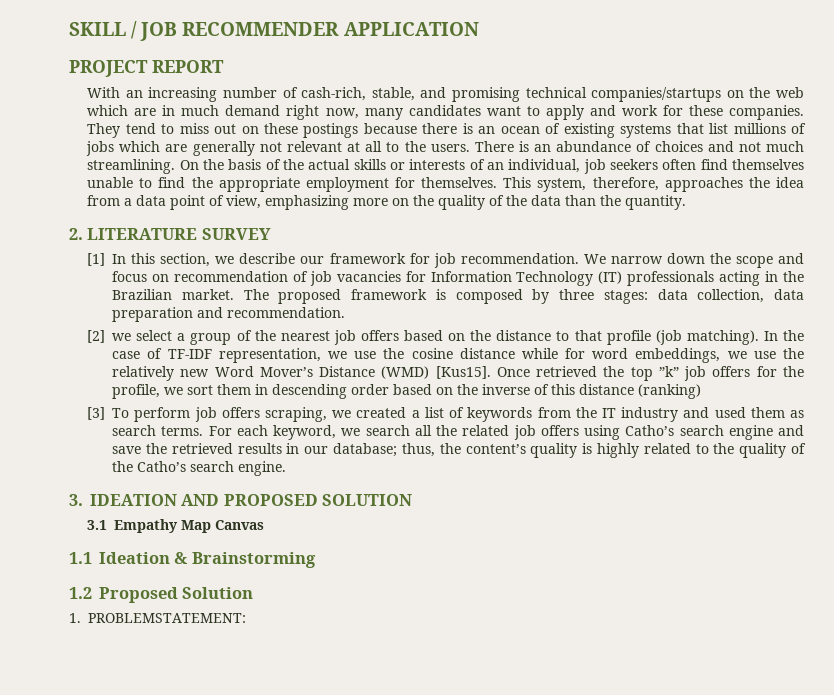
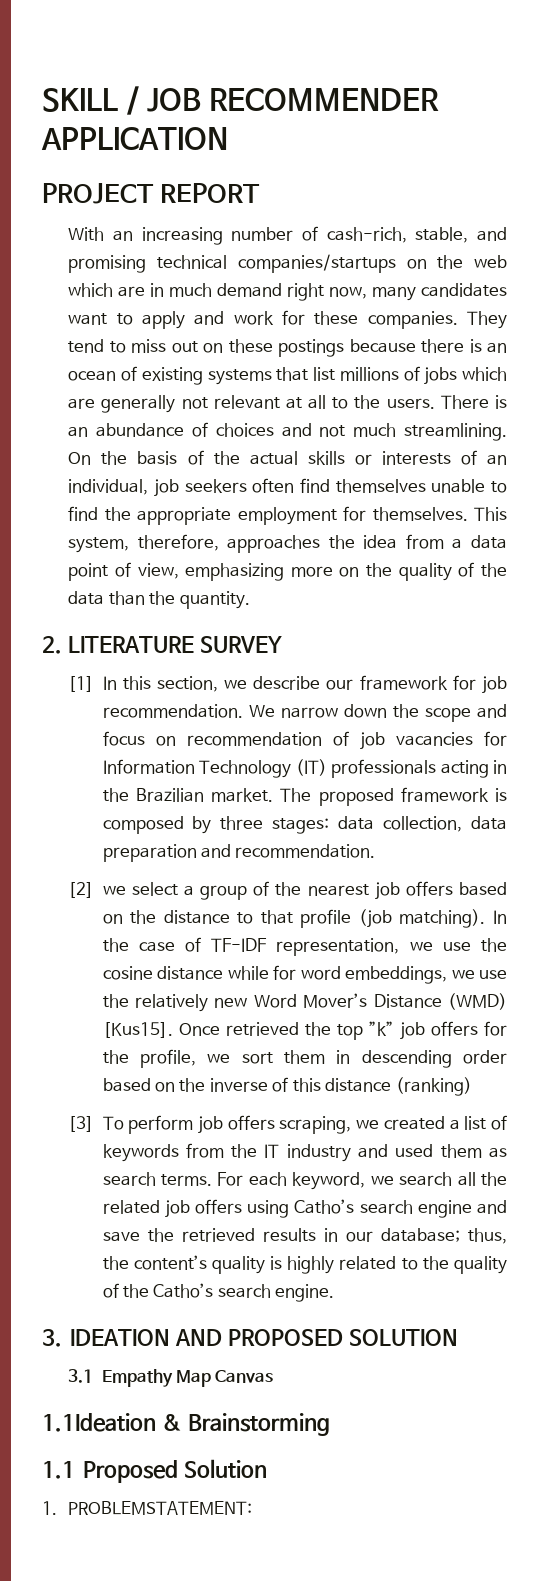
- 1.1 Ideation & Brainstorming
+ 1.1Ideation & Brainstorming
- 1.2 Proposed Solution
+ 1.1 Proposed Solution

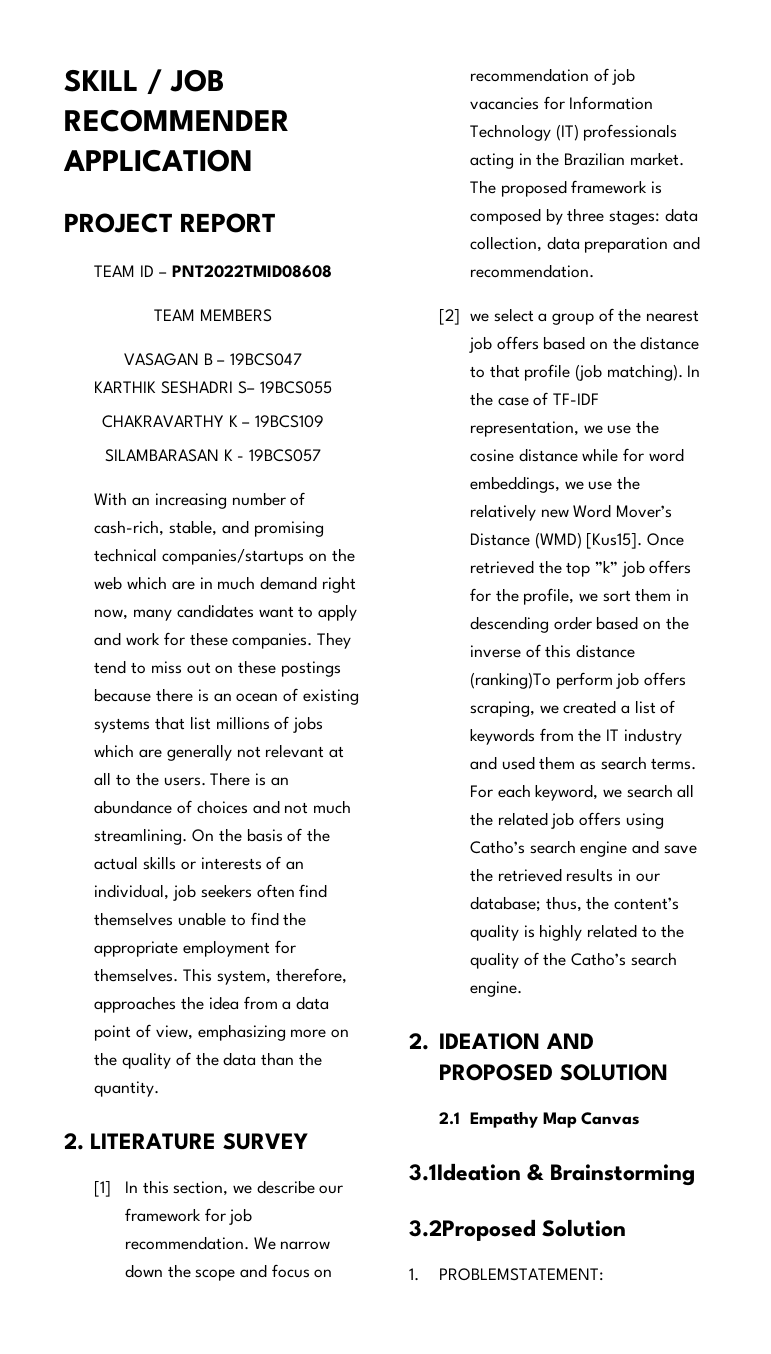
+ TEAM ID – PNT2022TMID08608
+ TEAM MEMBERS
+ VASAGAN B – 19BCS047
+ KARTHIK SESHADRI S– 19BCS055
+ CHAKRAVARTHY K – 19BCS109
+ SILAMBARASAN K - 19BCS057
- Once retrieved the top ”k” job offers for the profile, we sort them in descending order based on the inverse of this distance (ranking)
- [3] To perform job offers scraping, we created a list of keywords from the IT industry and used them as search terms.
+ Once retrieved the top ”k” job offers for the profile, we sort them in descending order based on the inverse of this distance (ranking)To perform job offers scraping, we created a list of keywords from the IT industry and used them as search terms.
- 3. IDEATION AND PROPOSED SOLUTION
+ 2. IDEATION AND PROPOSED SOLUTION
- 3.1 Empathy Map Canvas
+ 2.1 Empathy Map Canvas
- 1.1Ideation & Brainstorming
+ 3.1Ideation & Brainstorming
- 1.1 Proposed Solution
+ 3.2Proposed Solution

